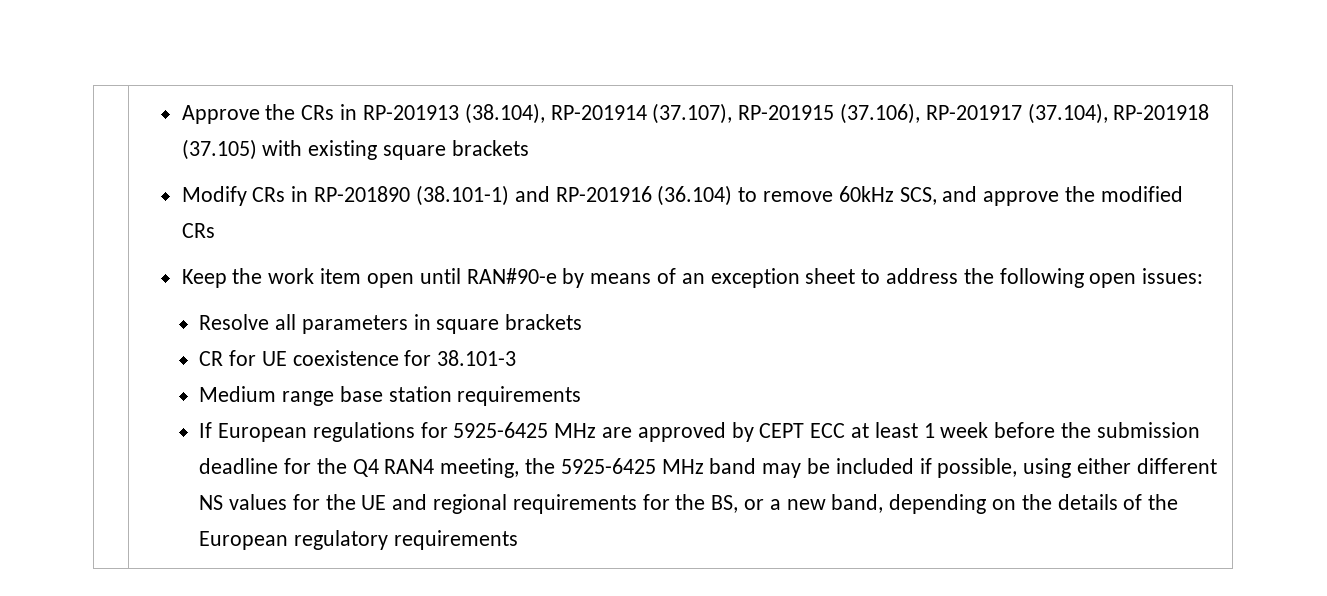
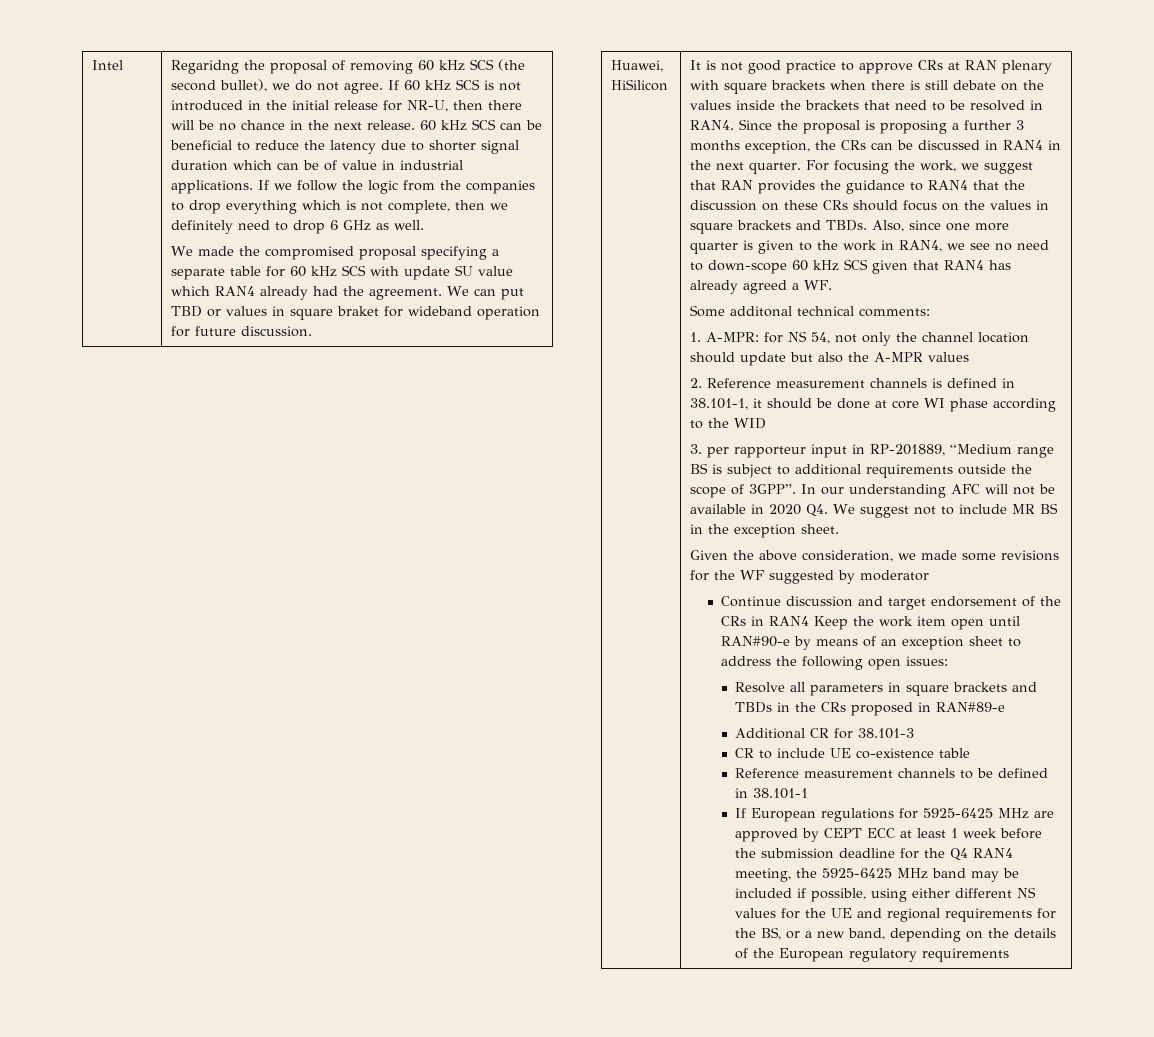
- Approve the CRs in RP-201913 (38.104), RP-201914 (37.107), RP-201915 (37.106), RP-201917 (37.104), RP-201918 (37.105) with existing square brackets
- Modify CRs in RP-201890 (38.101-1) and RP-201916 (36.104) to remove 60kHz SCS, and approve the modified CRs
- Keep the work item open until RAN#90-e by means of an exception sheet to address the following open issues:
+ Intel | Regaridng the proposal of removing 60 kHz SCS (the second bullet), we do not agree. If 60 kHz SCS is not introduced in the initial release for NR-U, then there will be no chance in the next release. 60 kHz SCS can be beneficial to reduce the latency due to shorter signal duration which can be of value in industrial applications. If we follow the logic from the companies to drop everything which is not complete, then we definitely need to drop 6 GHz as well.
+ We made the compromised proposal specifying a separate table for 60 kHz SCS with update SU value which RAN4 already had the agreement. We can put TBD or values in square braket for wideband operation for future discussion.
+ Huawei, HiSilicon | It is not good practice to approve CRs at RAN plenary with square brackets when there is still debate on the values inside the brackets that need to be resolved in RAN4. Since the proposal is proposing a further 3 months exception, the CRs can be discussed in RAN4 in the next quarter. For focusing the work, we suggest that RAN provides the guidance to RAN4 that the discussion on these CRs should focus on the values in square brackets and TBDs. Also, since one more quarter is given to the work in RAN4, we see no need to down-scope 60 kHz SCS given that RAN4 has already agreed a WF.
+ Some additonal technical comments:
+ 1. A-MPR: for NS 54, not only the channel location should update but also the A-MPR values
+ 2. Reference measurement channels is defined in 38.101-1, it should be done at core WI phase according to the WID
+ 3. per rapporteur input in RP-201889, “Medium range BS is subject to additional requirements outside the scope of 3GPP”. In our understanding AFC will not be available in 2020 Q4. We suggest not to include MR BS in the exception sheet.
+ Given the above consideration, we made some revisions for the WF suggested by moderator
+ Continue discussion and target endorsement of the CRs in RAN4 Keep the work item open until RAN#90-e by means of an exception sheet to address the following open issues:
- Resolve all parameters in square brackets
- CR for UE coexistence for 38.101-3
- Medium range base station requirements
+ Resolve all parameters in square brackets and TBDs in the CRs proposed in RAN#89-e
+ Additional CR for 38.101-3
+ CR to include UE co-existence table
+ Reference measurement channels to be defined in 38.101-1

